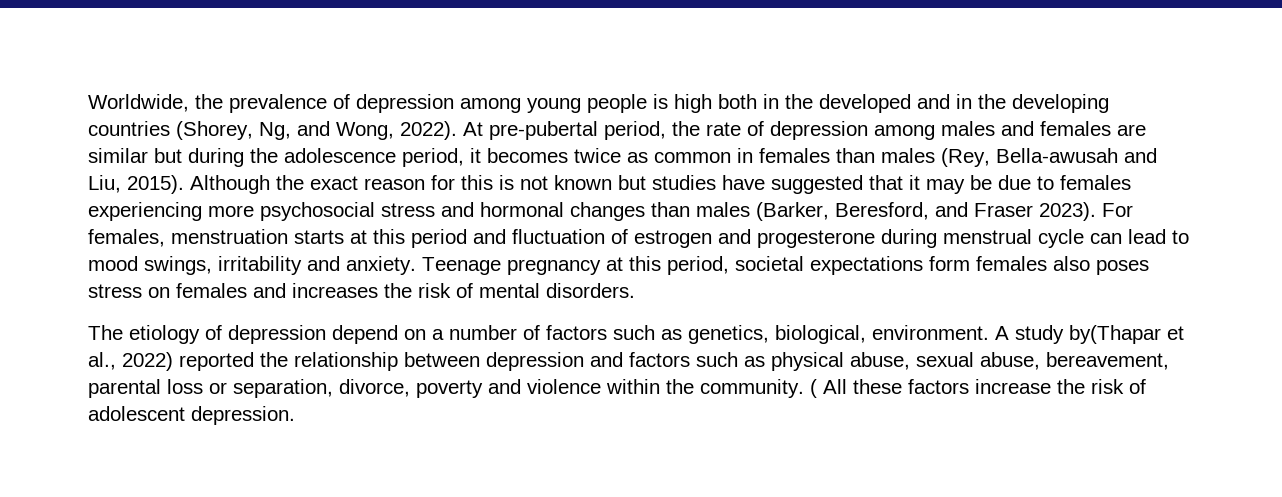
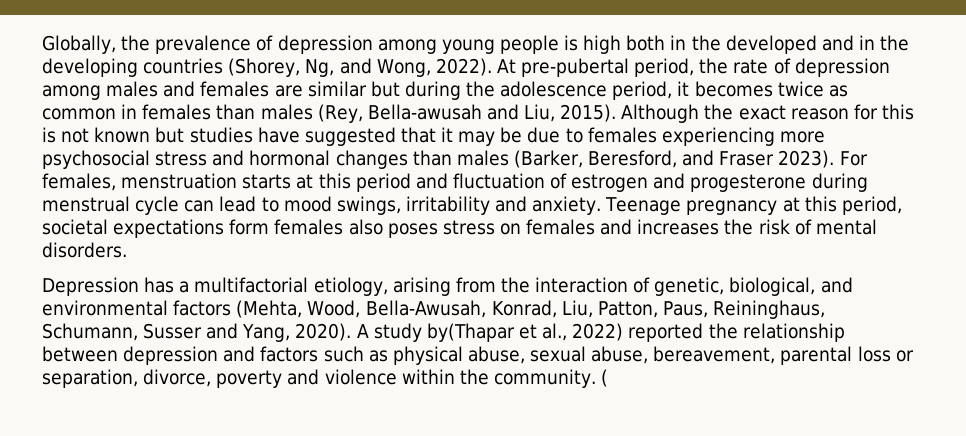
- Worldwide, the prevalence of depression among young people is high both in the developed and in the developing countries (Shorey, Ng, and Wong, 2022).
+ Globally, the prevalence of depression among young people is high both in the developed and in the developing countries (Shorey, Ng, and Wong, 2022).
- The etiology of depression depend on a number of factors such as genetics, biological, environment.
+ Depression has a multifactorial etiology, arising from the interaction of genetic, biological, and environmental factors (Mehta, Wood, Bella-Awusah, Konrad, Liu, Patton, Paus, Reininghaus, Schumann, Susser and Yang, 2020).
- ( All these factors increase the risk of adolescent depression.
+ (

